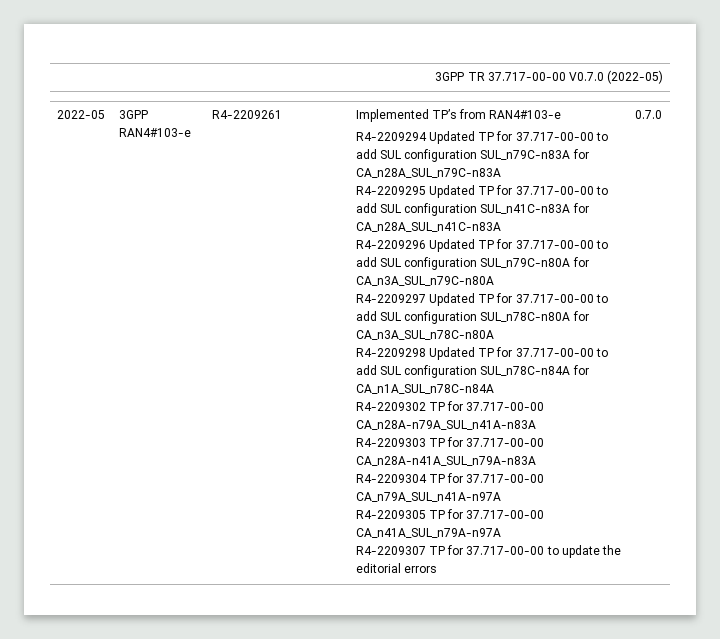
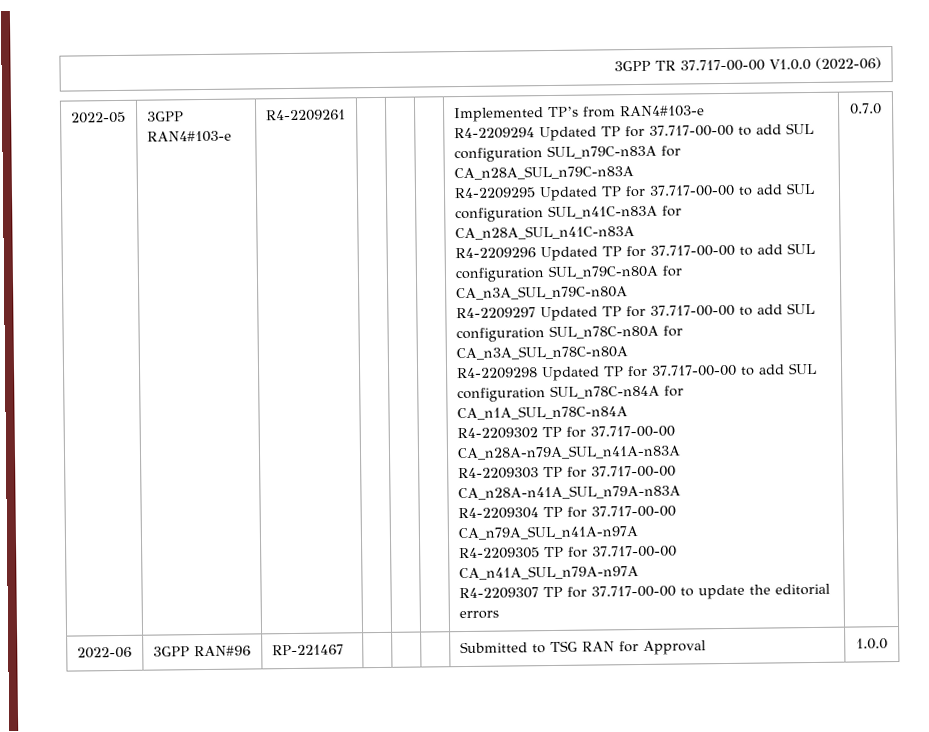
- 3GPP TR 37.717-00-00 V0.7.0 (2022-05)
+ 3GPP TR 37.717-00-00 V1.0.0 (2022-06)
+ 2022-06 | 3GPP RAN#96 | RP-221467 | | | | Submitted to TSG RAN for Approval | 1.0.0

